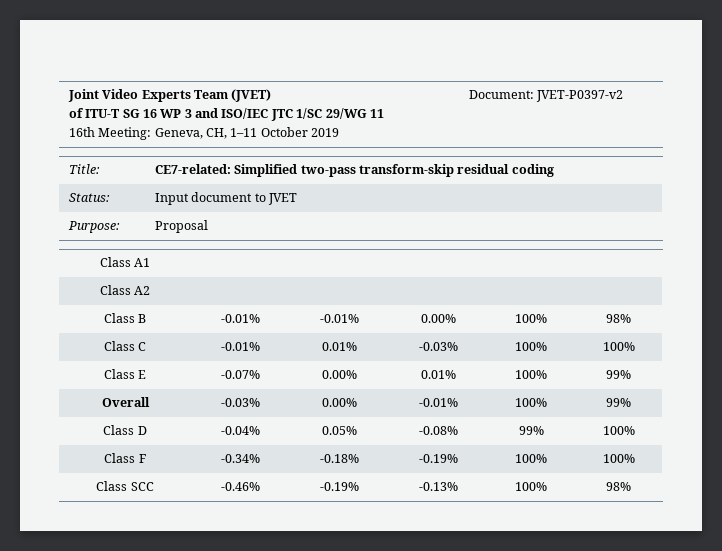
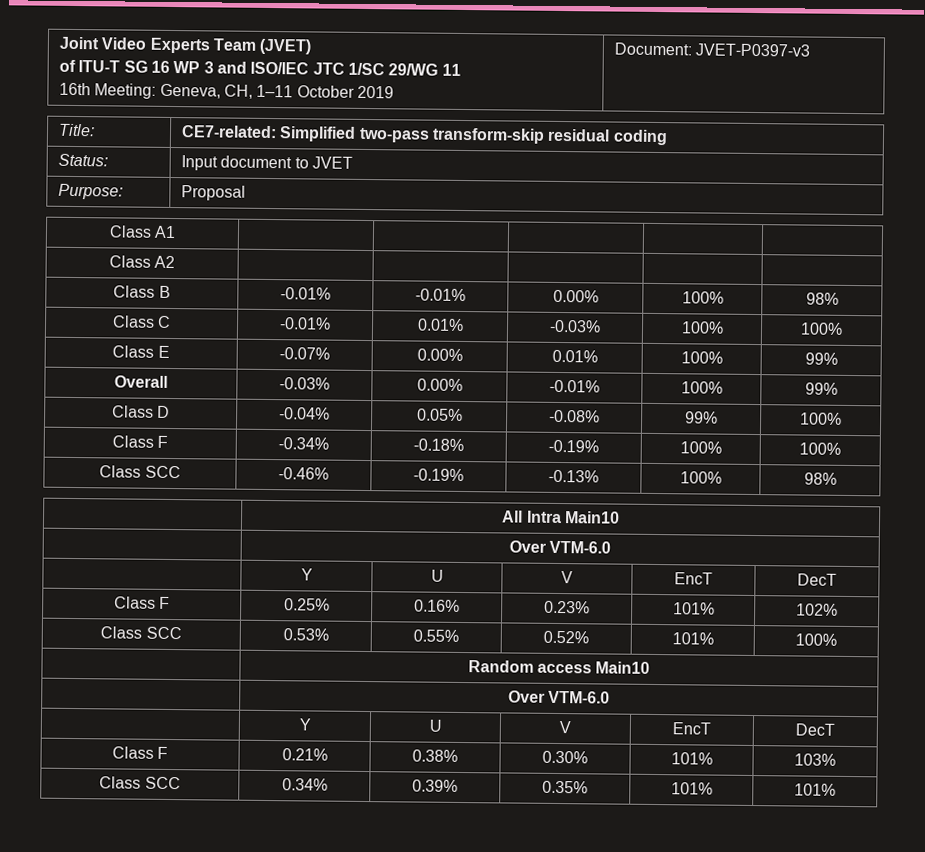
  Joint Video Experts Team (JVET)
  of ITU-T SG 16 WP 3 and ISO/IEC JTC 1/SC 29/WG 11
- 16th Meeting: Geneva, CH, 1–11 October 2019 | Document: JVET-P0397-v2
+ 16th Meeting: Geneva, CH, 1–11 October 2019 | Document: JVET-P0397-v3
+ | All Intra Main10
+ | Over VTM-6.0
+ | Y | U | V | EncT | DecT
+ Class F | 0.25% | 0.16% | 0.23% | 101% | 102%
+ Class SCC | 0.53% | 0.55% | 0.52% | 101% | 100%
+ | Random access Main10
+ | Over VTM-6.0
+ | Y | U | V | EncT | DecT
+ Class F | 0.21% | 0.38% | 0.30% | 101% | 103%
+ Class SCC | 0.34% | 0.39% | 0.35% | 101% | 101%

